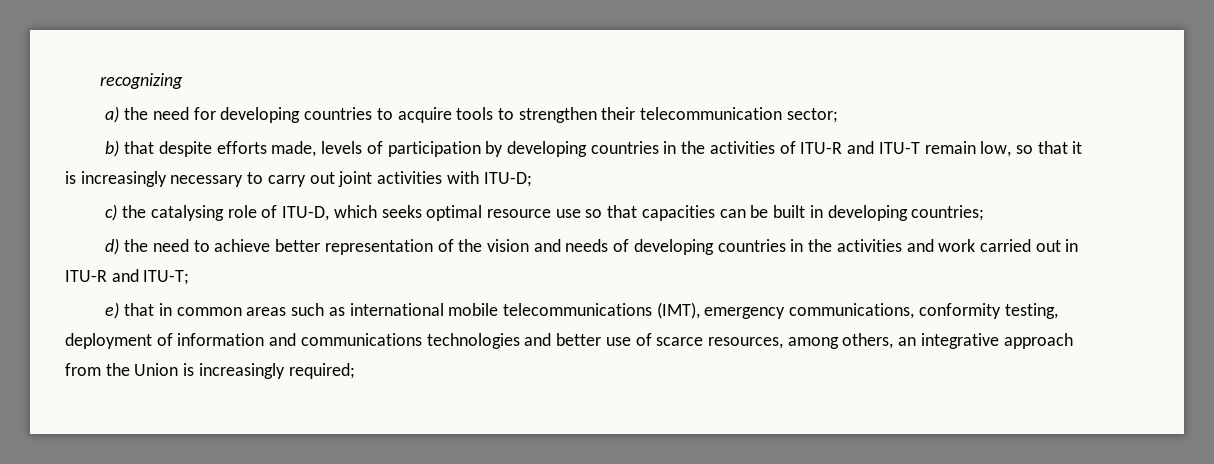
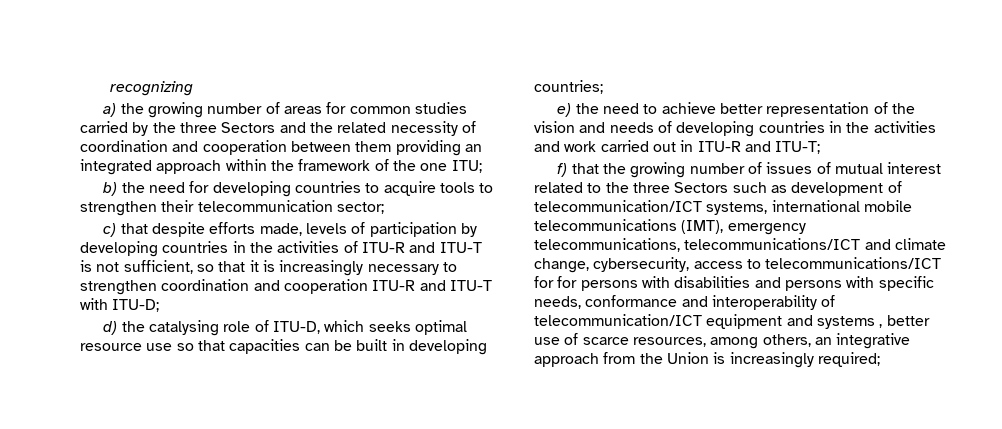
- a) the need for developing countries to acquire tools to strengthen their telecommunication sector;
+ a) the growing number of areas for common studies carried by the three Sectors and the related necessity of coordination and cooperation between them providing an integrated approach within the framework of the one ITU;
+ b) the need for developing countries to acquire tools to strengthen their telecommunication sector;
- b) that despite efforts made, levels of participation by developing countries in the activities of ITU-R and ITU-T remain low, so that it is increasingly necessary to carry out joint activities with ITU-D;
+ c) that despite efforts made, levels of participation by developing countries in the activities of ITU-R and ITU-T is not sufficient, so that it is increasingly necessary to strengthen coordination and cooperation ITU-R and ITU-T with ITU-D;
- c) the catalysing role of ITU-D, which seeks optimal resource use so that capacities can be built in developing countries;
+ d) the catalysing role of ITU-D, which seeks optimal resource use so that capacities can be built in developing countries;
- d) the need to achieve better representation of the vision and needs of developing countries in the activities and work carried out in ITU-R and ITU-T;
+ e) the need to achieve better representation of the vision and needs of developing countries in the activities and work carried out in ITU-R and ITU-T;
- e) that in common areas such as international mobile telecommunications (IMT), emergency communications, conformity testing, deployment of information and communications technologies and better use of scarce resources, among others, an integrative approach from the Union is increasingly required;
+ f) that the growing number of issues of mutual interest related to the three Sectors such as development of telecommunication/ICT systems, international mobile telecommunications (IMT), emergency telecommunications, telecommunications/ICT and climate change, cybersecurity, access to telecommunications/ICT for for persons with disabilities and persons with specific needs, conformance and interoperability of telecommunication/ICT equipment and systems , better use of scarce resources, among others, an integrative approach from the Union is increasingly required;

